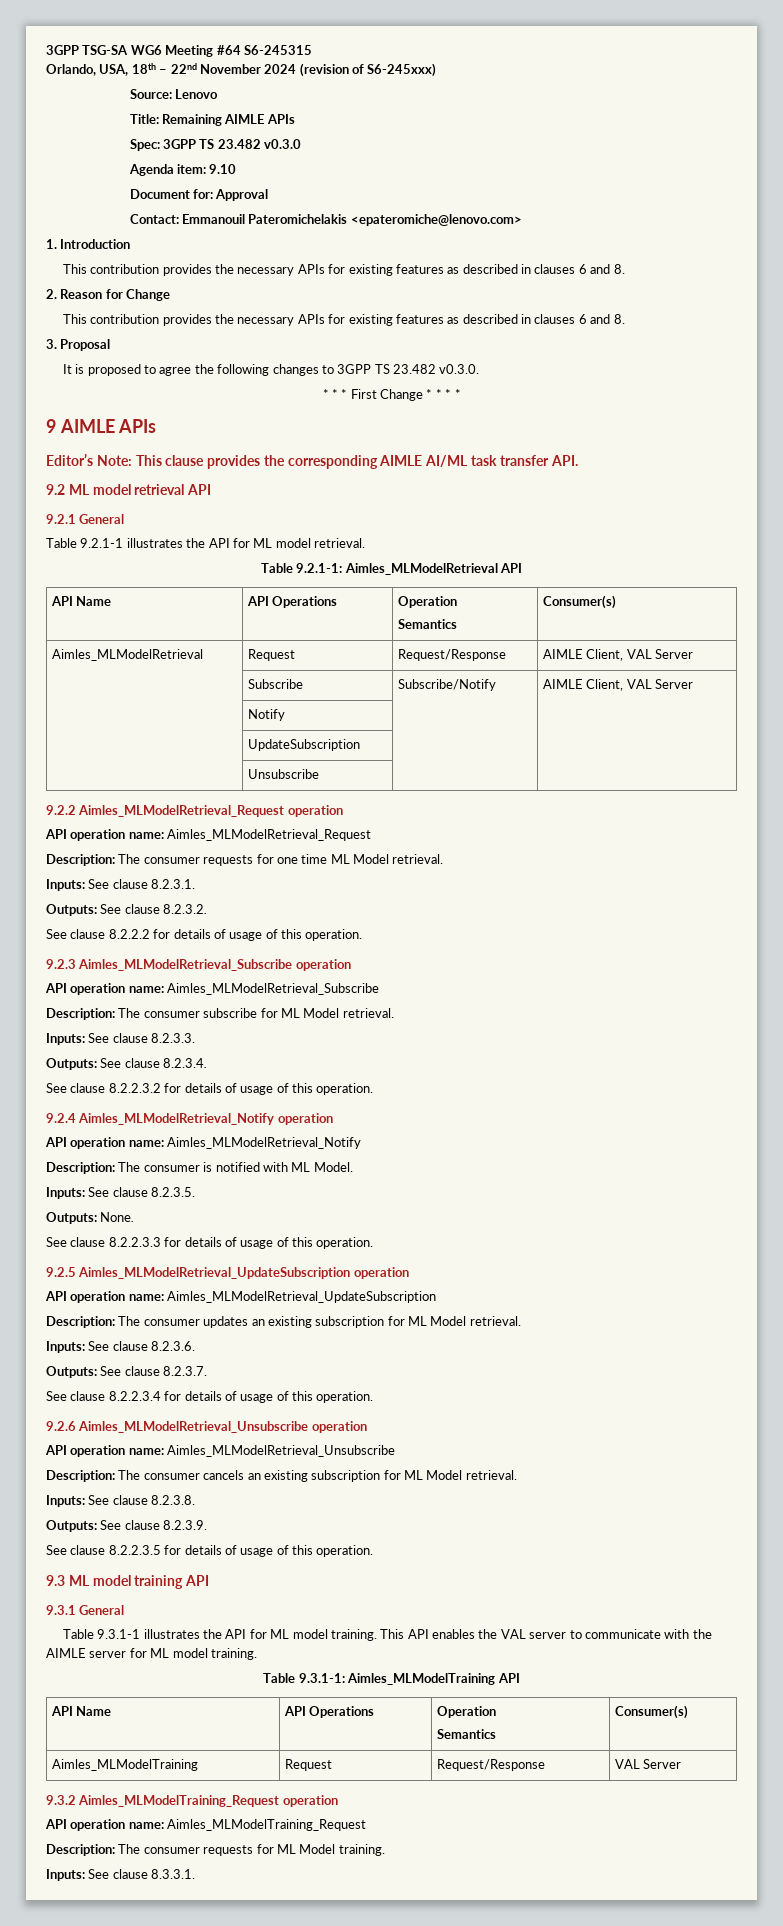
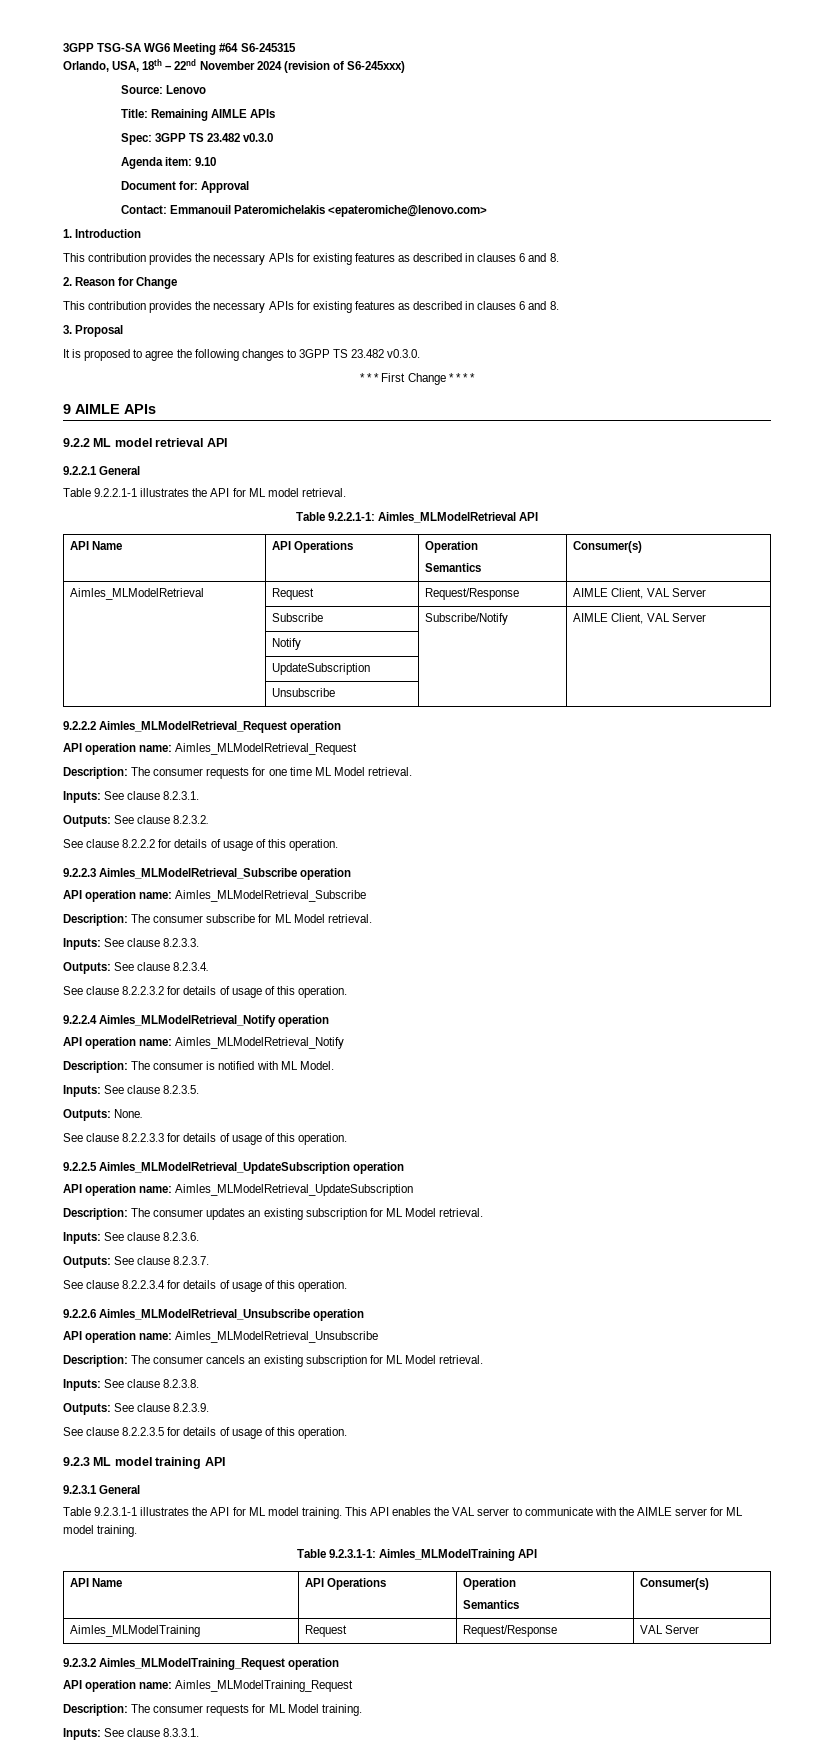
- Editor’s Note: This clause provides the corresponding AIMLE AI/ML task transfer API.
- 9.2 ML model retrieval API
+ 9.2.2 ML model retrieval API
- 9.2.1 General
- Table 9.2.1-1 illustrates the API for ML model retrieval.
+ 9.2.2.1 General
+ Table 9.2.2.1-1 illustrates the API for ML model retrieval.
- Table 9.2.1-1: Aimles_MLModelRetrieval API
+ Table 9.2.2.1-1: Aimles_MLModelRetrieval API
- 9.2.2 Aimles_MLModelRetrieval_Request operation
+ 9.2.2.2 Aimles_MLModelRetrieval_Request operation
- 9.2.3 Aimles_MLModelRetrieval_Subscribe operation
+ 9.2.2.3 Aimles_MLModelRetrieval_Subscribe operation
- 9.2.4 Aimles_MLModelRetrieval_Notify operation
+ 9.2.2.4 Aimles_MLModelRetrieval_Notify operation
- 9.2.5 Aimles_MLModelRetrieval_UpdateSubscription operation
+ 9.2.2.5 Aimles_MLModelRetrieval_UpdateSubscription operation
- 9.2.6 Aimles_MLModelRetrieval_Unsubscribe operation
+ 9.2.2.6 Aimles_MLModelRetrieval_Unsubscribe operation
- 9.3 ML model training API
+ 9.2.3 ML model training API
- 9.3.1 General
- Table 9.3.1-1 illustrates the API for ML model training.
+ 9.2.3.1 General
+ Table 9.2.3.1-1 illustrates the API for ML model training.
- Table 9.3.1-1: Aimles_MLModelTraining API
+ Table 9.2.3.1-1: Aimles_MLModelTraining API
- 9.3.2 Aimles_MLModelTraining_Request operation
+ 9.2.3.2 Aimles_MLModelTraining_Request operation

